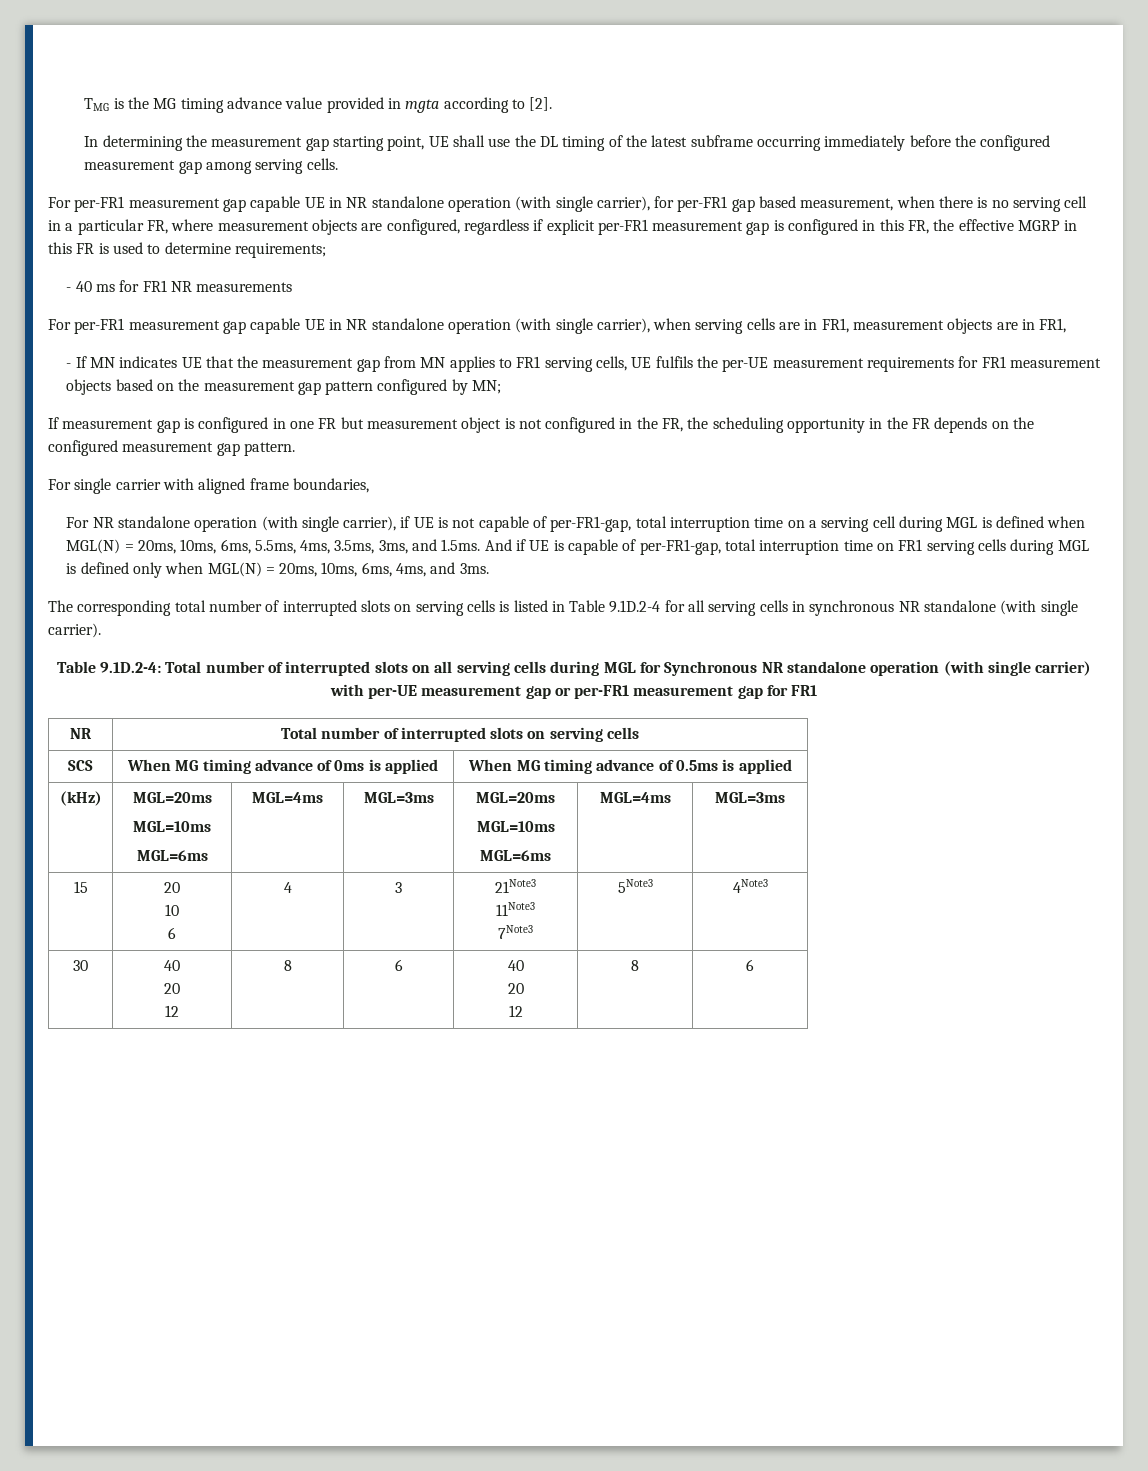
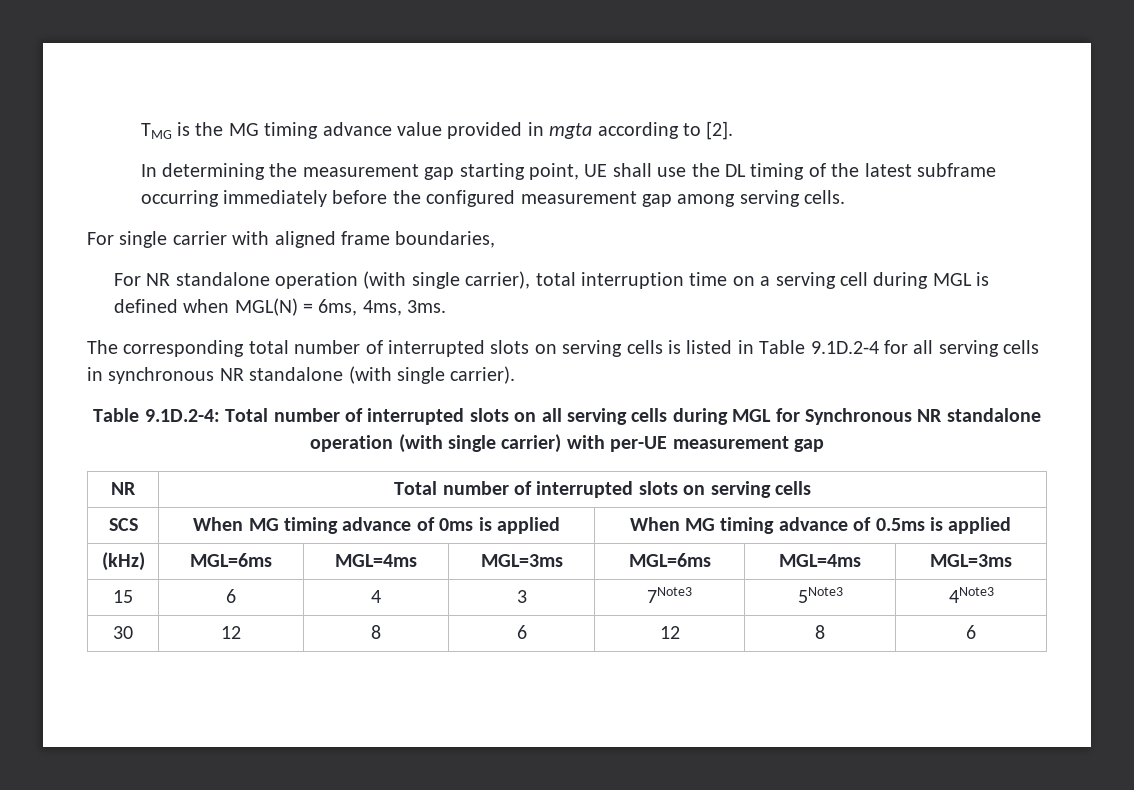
- For per-FR1 measurement gap capable UE in NR standalone operation (with single carrier), for per-FR1 gap based measurement, when there is no serving cell in a particular FR, where measurement objects are configured, regardless if explicit per-FR1 measurement gap is configured in this FR, the effective MGRP in this FR is used to determine requirements;
- - 40 ms for FR1 NR measurements
- For per-FR1 measurement gap capable UE in NR standalone operation (with single carrier), when serving cells are in FR1, measurement objects are in FR1,
- - If MN indicates UE that the measurement gap from MN applies to FR1 serving cells, UE fulfils the per-UE measurement requirements for FR1 measurement objects based on the measurement gap pattern configured by MN;
- If measurement gap is configured in one FR but measurement object is not configured in the FR, the scheduling opportunity in the FR depends on the configured measurement gap pattern.
- For NR standalone operation (with single carrier), if UE is not capable of per-FR1-gap, total interruption time on a serving cell during MGL is defined when MGL(N) = 20ms, 10ms, 6ms, 5.5ms, 4ms, 3.5ms, 3ms, and 1.5ms. And if UE is capable of per-FR1-gap, total interruption time on FR1 serving cells during MGL is defined only when MGL(N) = 20ms, 10ms, 6ms, 4ms, and 3ms.
+ For NR standalone operation (with single carrier), total interruption time on a serving cell during MGL is defined when MGL(N) = 6ms, 4ms, 3ms.
- Table 9.1D.2-4: Total number of interrupted slots on all serving cells during MGL for Synchronous NR standalone operation (with single carrier) with per-UE measurement gap or per-FR1 measurement gap for FR1
+ Table 9.1D.2-4: Total number of interrupted slots on all serving cells during MGL for Synchronous NR standalone operation (with single carrier) with per-UE measurement gap
- (kHz) | MGL=20ms
- MGL=10ms
- MGL=6ms | MGL=4ms | MGL=3ms | MGL=20ms
- MGL=10ms
- MGL=6ms | MGL=4ms | MGL=3ms
+ (kHz) | MGL=6ms | MGL=4ms | MGL=3ms | MGL=6ms | MGL=4ms | MGL=3ms
- 15 | 20
- 10
- 6 | 4 | 3 | 21Note3
- 11Note3
- 7Note3 | 5Note3 | 4Note3
+ 15 | 6 | 4 | 3 | 7Note3 | 5Note3 | 4Note3
- 30 | 40
- 20
- 12 | 8 | 6 | 40
- 20
- 12 | 8 | 6
+ 30 | 12 | 8 | 6 | 12 | 8 | 6

